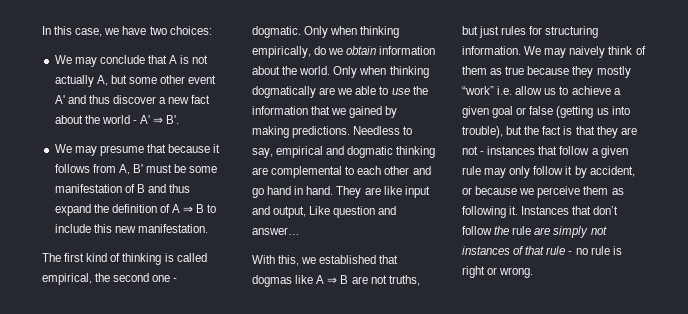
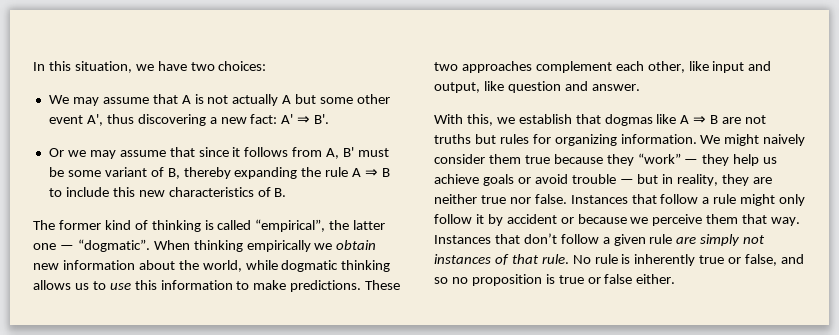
- In this case, we have two choices:
+ In this situation, we have two choices:
- We may conclude that A is not actually A, but some other event A' and thus discover a new fact about the world - A' ⇒ B'.
- We may presume that because it follows from A, B' must be some manifestation of B and thus expand the definition of A ⇒ B to include this new manifestation.
+ We may assume that A is not actually A but some other event A', thus discovering a new fact: A' ⇒ B'.
+ Or we may assume that since it follows from A, B' must be some variant of B, thereby expanding the rule A ⇒ B to include this new characteristics of B.
- The first kind of thinking is called empirical, the second one - dogmatic. Only when thinking empirically, do we obtain information about the world. Only when thinking dogmatically are we able to use the information that we gained by making predictions. Needless to say, empirical and dogmatic thinking are complemental to each other and go hand in hand. They are like input and output, Like question and answer…
+ The former kind of thinking is called “empirical”, the latter one — “dogmatic”. When thinking empirically we obtain new information about the world, while dogmatic thinking allows us to use this information to make predictions. These two approaches complement each other, like input and output, like question and answer.
- With this, we established that dogmas like A ⇒ B are not truths, but just rules for structuring information.
+ With this, we establish that dogmas like A ⇒ B are not truths but rules for organizing information.
- We may naively think of them as true because they mostly “work” i.e. allow us to achieve a given goal or false (getting us into trouble), but the fact is that they are not - instances that follow a given rule may only follow it by accident, or because we perceive them as following it.
+ We might naively consider them true because they “work” — they help us achieve goals or avoid trouble — but in reality, they are neither true nor false. Instances that follow a rule might only follow it by accident or because we perceive them that way.
- Instances that don’t follow the rule are simply not instances of that rule - no rule is right or wrong.
+ Instances that don’t follow a given rule are simply not instances of that rule. No rule is inherently true or false, and so no proposition is true or false either.

